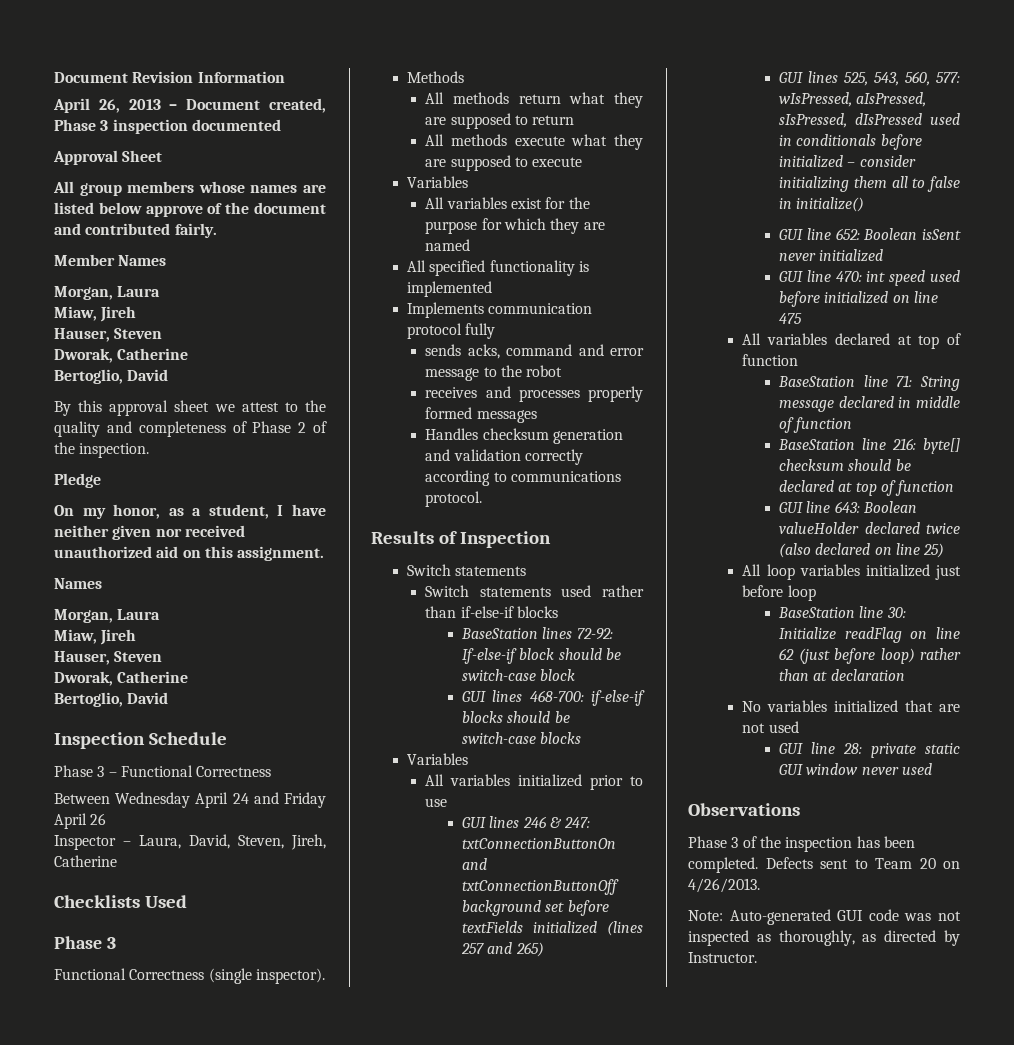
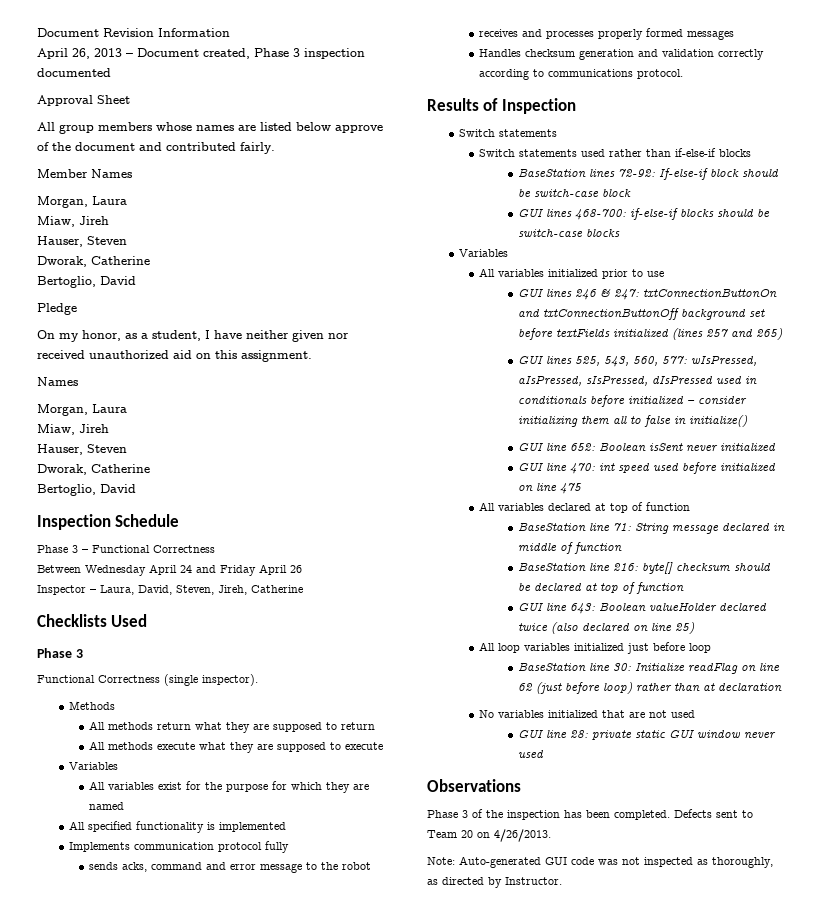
- By this approval sheet we attest to the quality and completeness of Phase 2 of the inspection.

